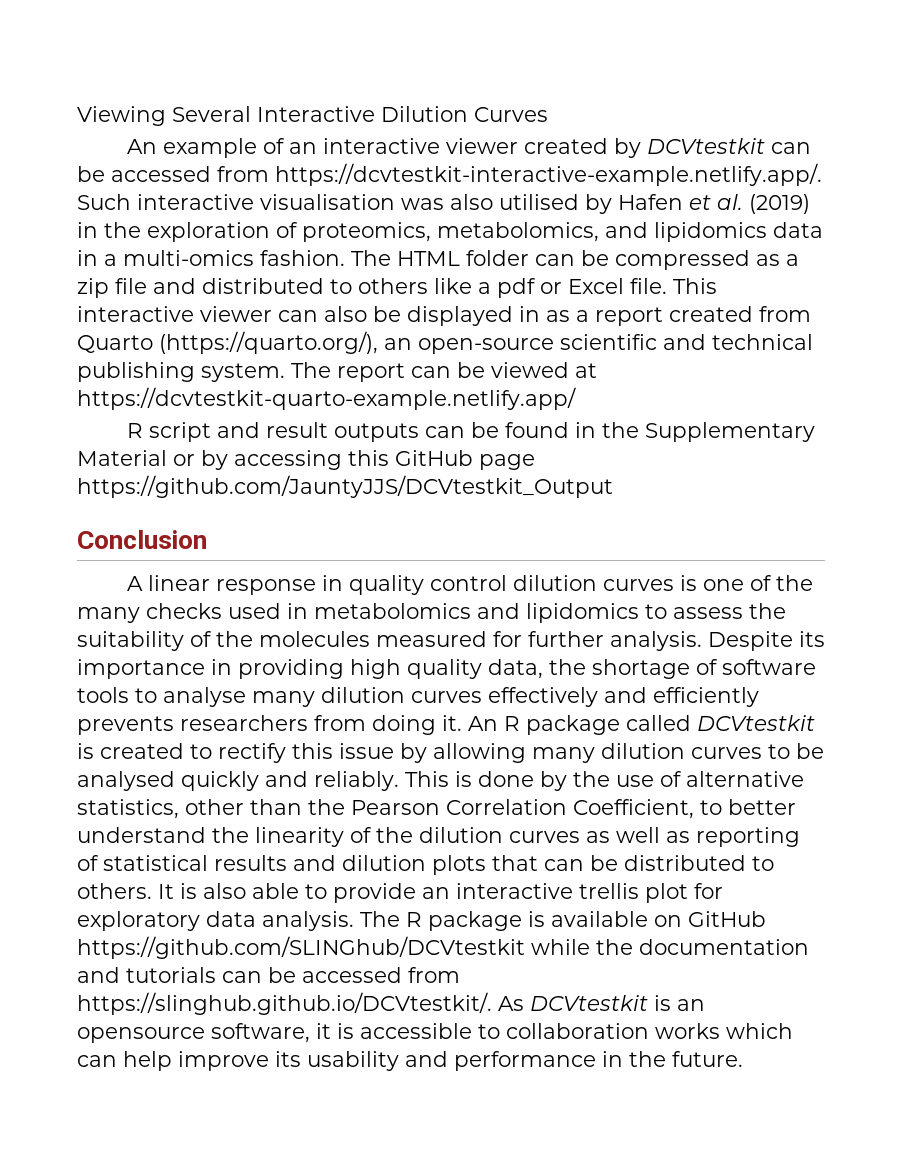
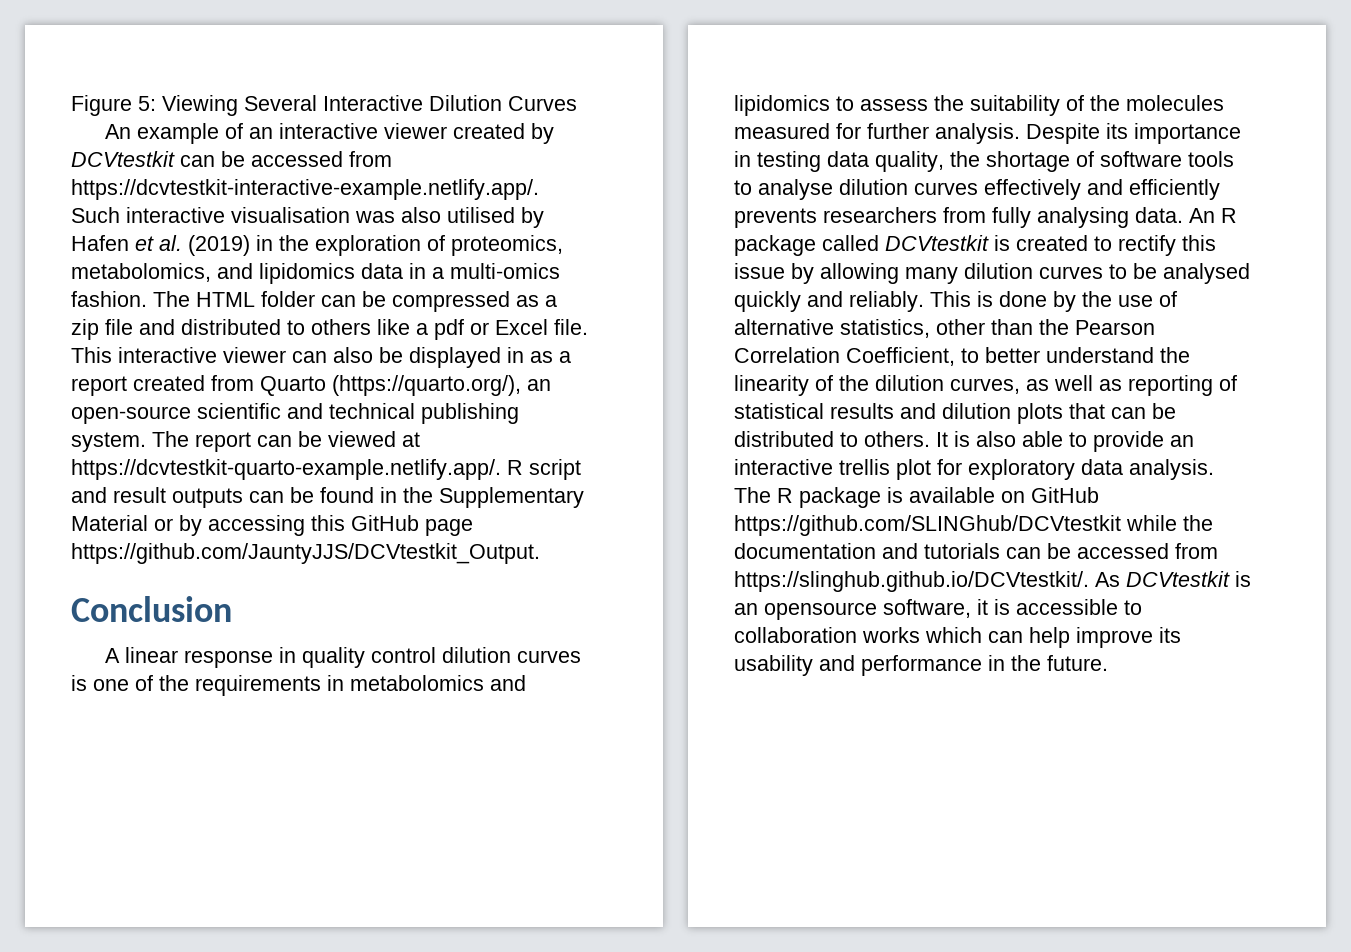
- Viewing Several Interactive Dilution Curves
+ Figure 5: Viewing Several Interactive Dilution Curves
- The report can be viewed at https://dcvtestkit-quarto-example.netlify.app/
- R script and result outputs can be found in the Supplementary Material or by accessing this GitHub page https://github.com/JauntyJJS/DCVtestkit_Output
+ The report can be viewed at https://dcvtestkit-quarto-example.netlify.app/. R script and result outputs can be found in the Supplementary Material or by accessing this GitHub page https://github.com/JauntyJJS/DCVtestkit_Output.
- A linear response in quality control dilution curves is one of the many checks used in metabolomics and lipidomics to assess the suitability of the molecules measured for further analysis.
+ A linear response in quality control dilution curves is one of the requirements in metabolomics and lipidomics to assess the suitability of the molecules measured for further analysis.
- Despite its importance in providing high quality data, the shortage of software tools to analyse many dilution curves effectively and efficiently prevents researchers from doing it.
+ Despite its importance in testing data quality, the shortage of software tools to analyse dilution curves effectively and efficiently prevents researchers from fully analysing data.
- This is done by the use of alternative statistics, other than the Pearson Correlation Coefficient, to better understand the linearity of the dilution curves as well as reporting of statistical results and dilution plots that can be distributed to others.
+ This is done by the use of alternative statistics, other than the Pearson Correlation Coefficient, to better understand the linearity of the dilution curves, as well as reporting of statistical results and dilution plots that can be distributed to others.

